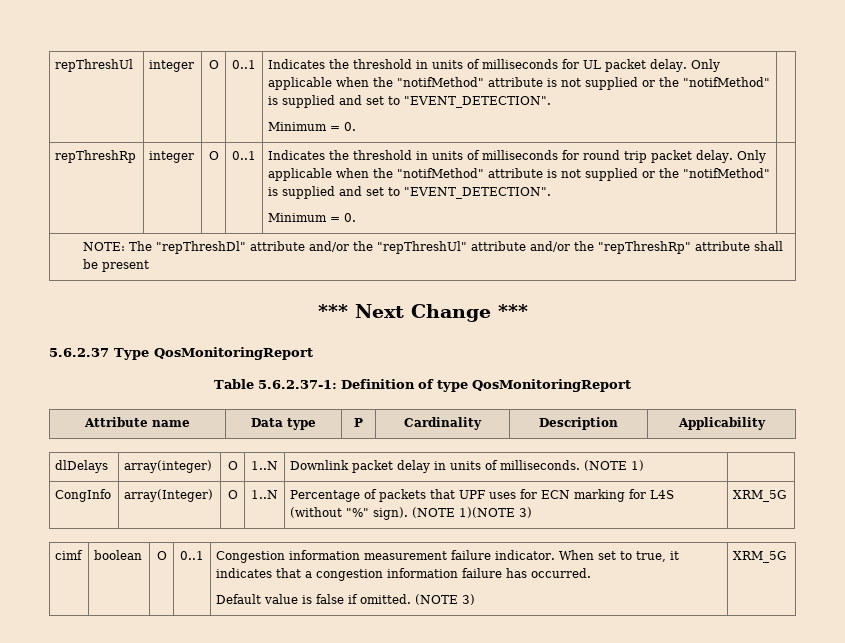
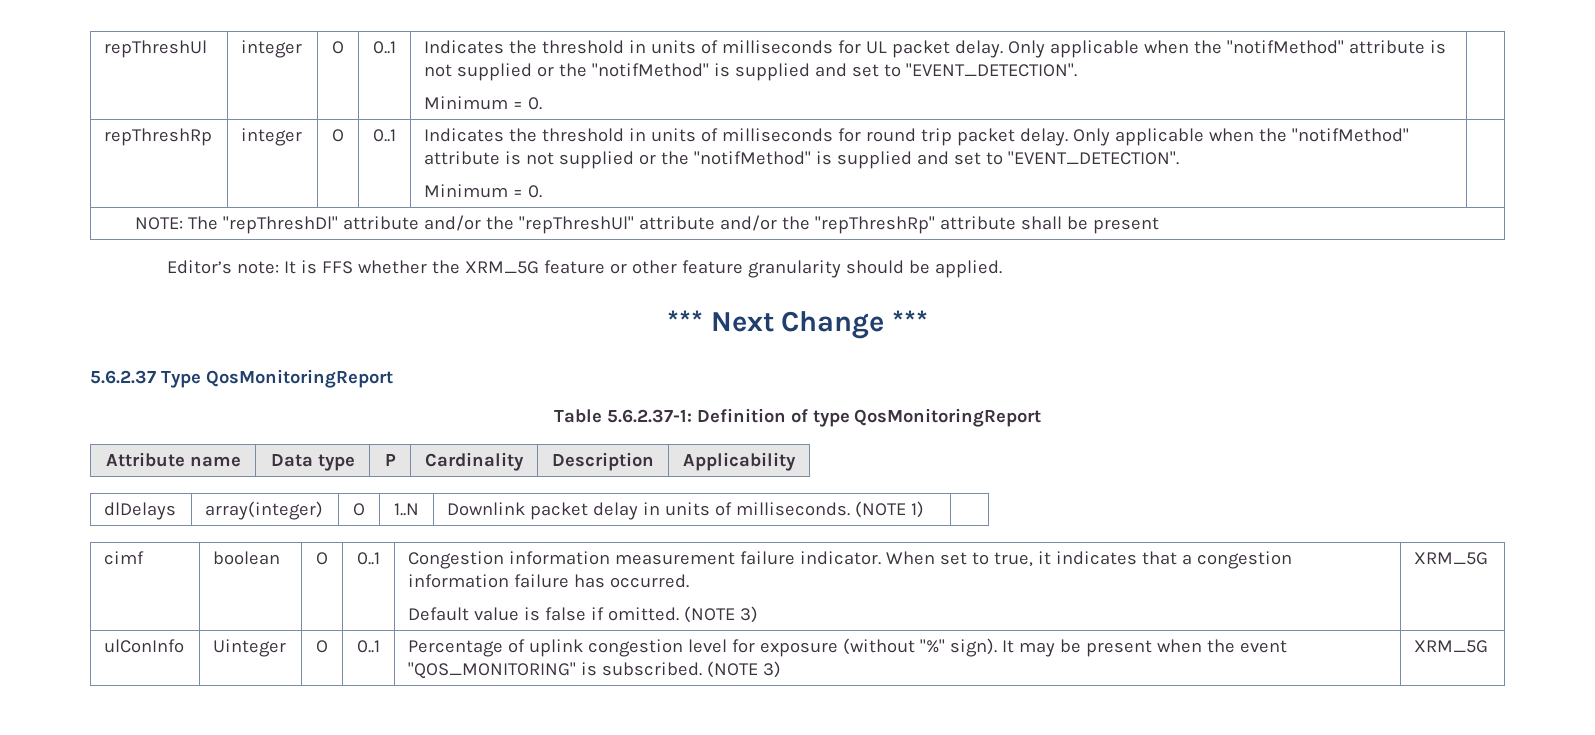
+ Editor’s note: It is FFS whether the XRM_5G feature or other feature granularity should be applied.
- CongInfo | array(Integer) | O | 1..N | Percentage of packets that UPF uses for ECN marking for L4S (without "%" sign). (NOTE 1)(NOTE 3) | XRM_5G
+ ulConInfo | Uinteger | O | 0..1 | Percentage of uplink congestion level for exposure (without "%" sign). It may be present when the event "QOS_MONITORING" is subscribed. (NOTE 3) | XRM_5G

